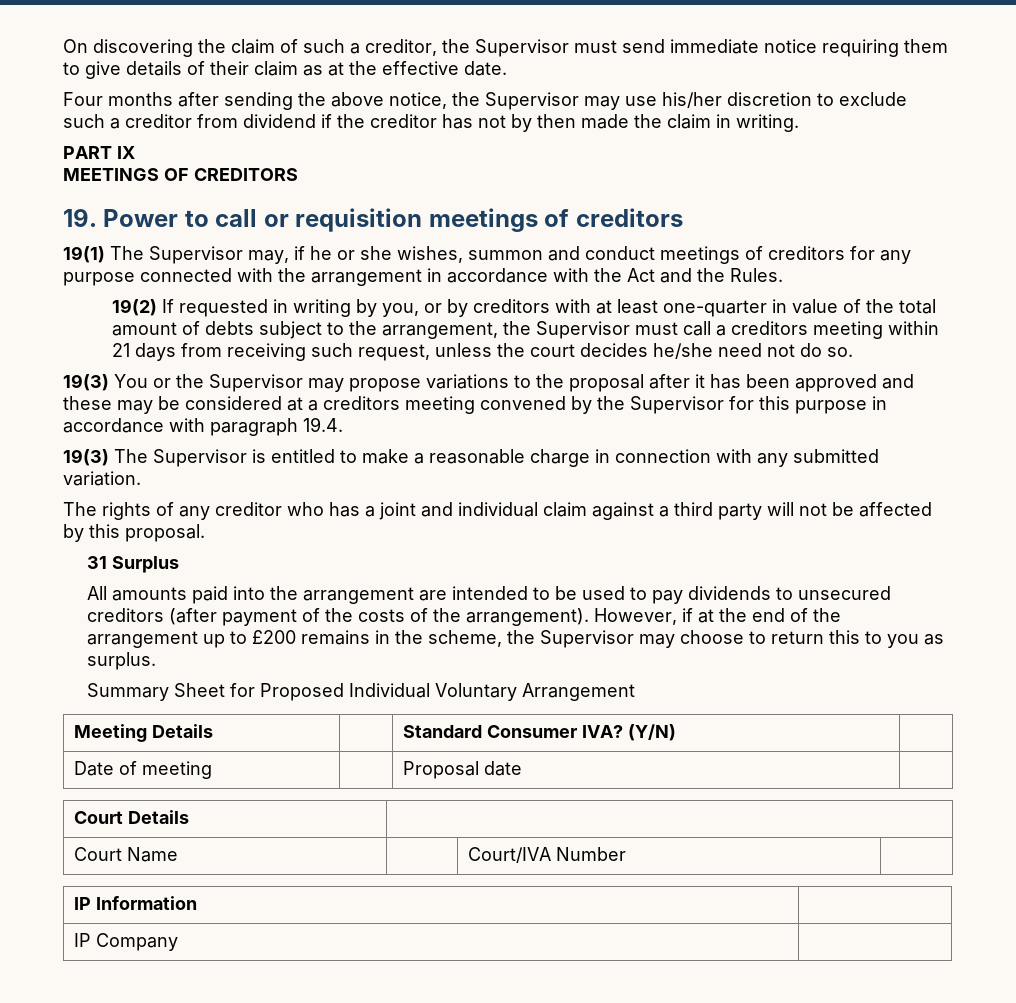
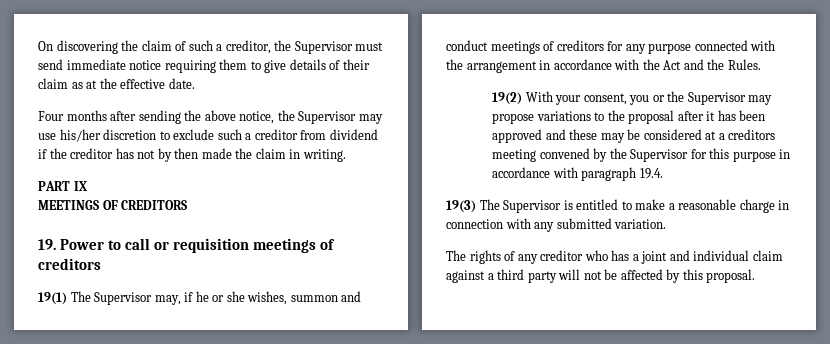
- 19(2) If requested in writing by you, or by creditors with at least one-quarter in value of the total amount of debts subject to the arrangement, the Supervisor must call a creditors meeting within 21 days from receiving such request, unless the court decides he/she need not do so.
- 19(3) You or the Supervisor may propose variations to the proposal after it has been approved and these may be considered at a creditors meeting convened by the Supervisor for this purpose in accordance with paragraph 19.4.
+ 19(2) With your consent, you or the Supervisor may propose variations to the proposal after it has been approved and these may be considered at a creditors meeting convened by the Supervisor for this purpose in accordance with paragraph 19.4.
- 31 Surplus
- All amounts paid into the arrangement are intended to be used to pay dividends to unsecured creditors (after payment of the costs of the arrangement). However, if at the end of the arrangement up to £200 remains in the scheme, the Supervisor may choose to return this to you as surplus.
- Summary Sheet for Proposed Individual Voluntary Arrangement
- Meeting Details | | Standard Consumer IVA? (Y/N) |
- Date of meeting | | Proposal date |
- Court Details |
- Court Name | | Court/IVA Number |
- IP Information |
- IP Company |

